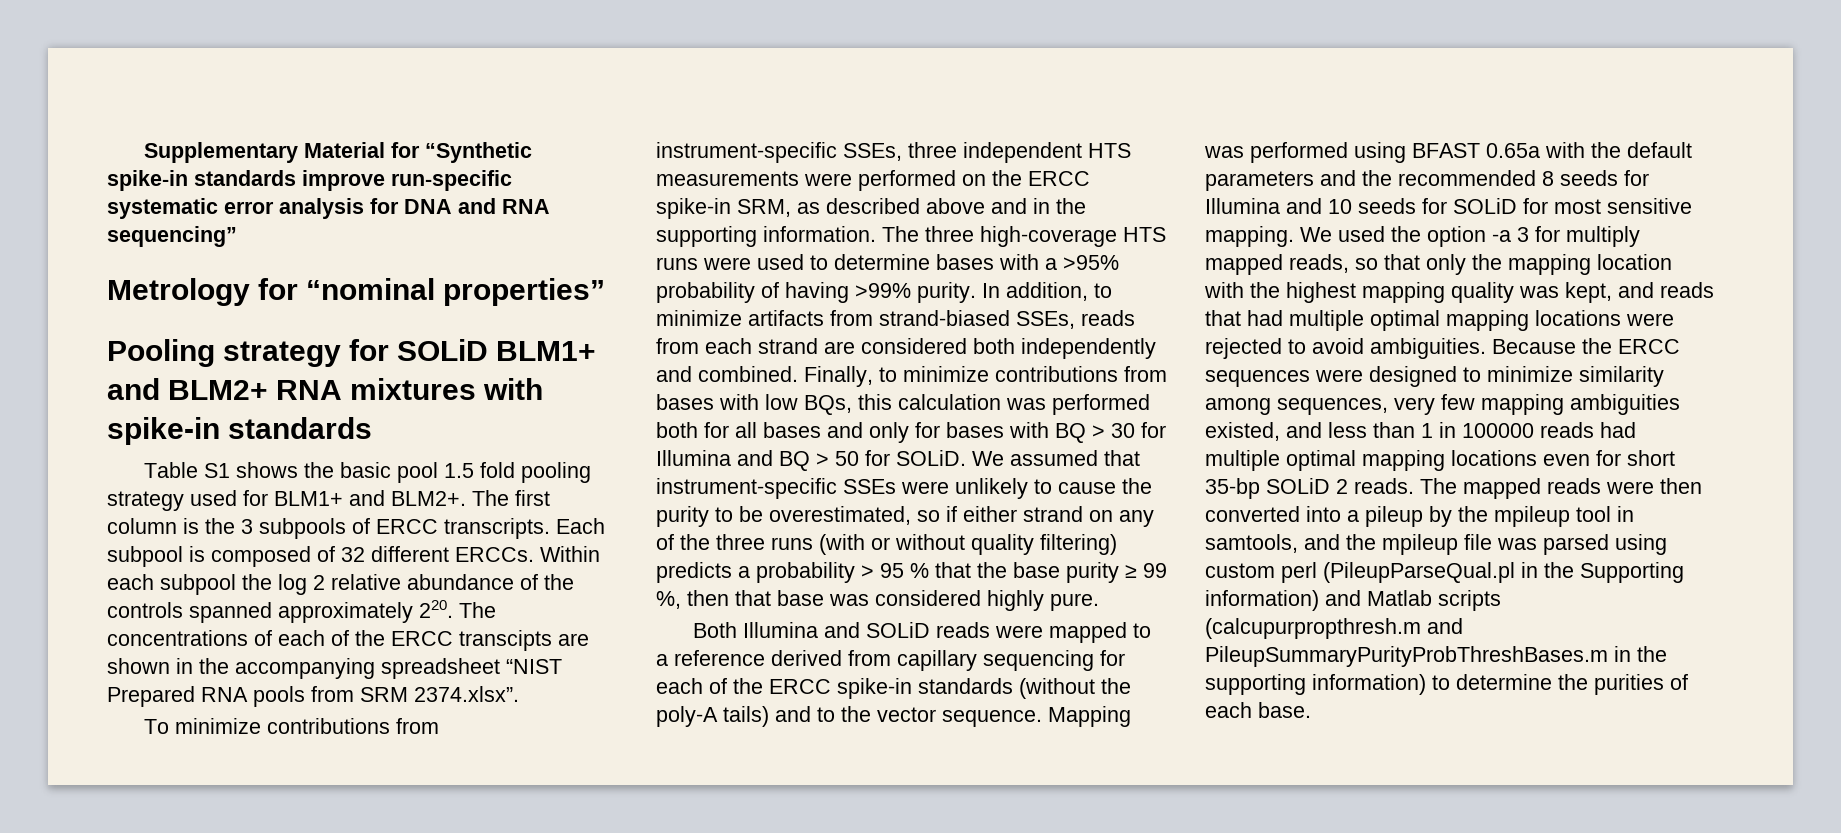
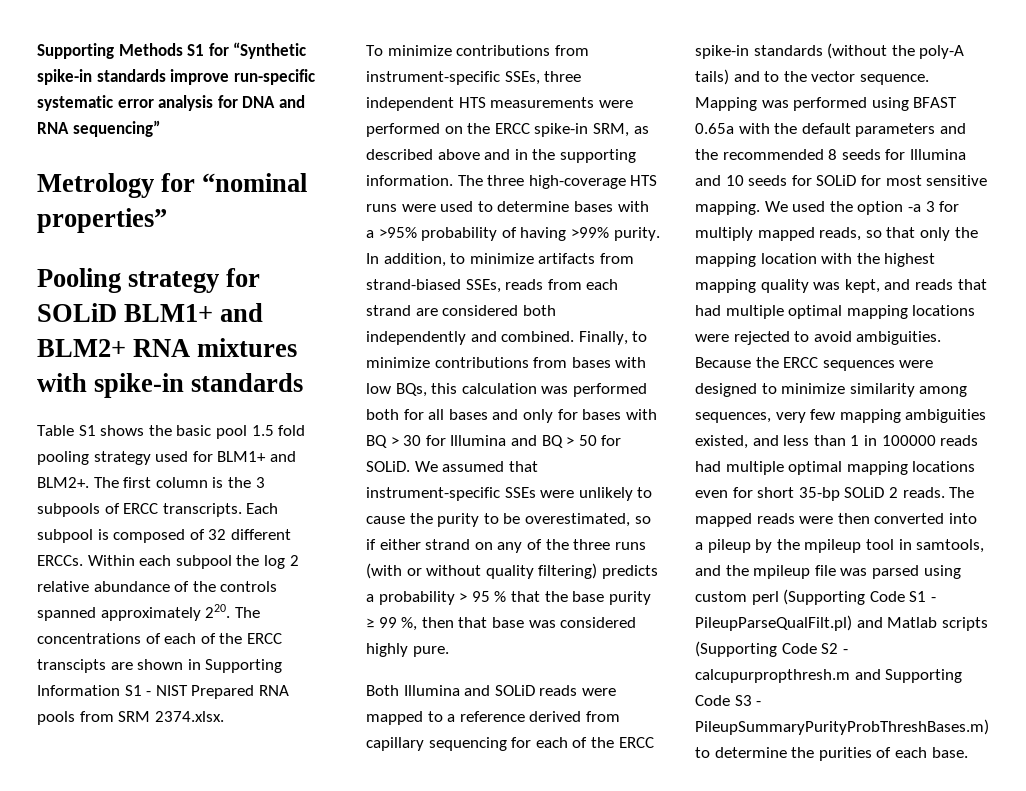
- Supplementary Material for “Synthetic spike-in standards improve run-specific systematic error analysis for DNA and RNA sequencing”
+ Supporting Methods S1 for “Synthetic spike-in standards improve run-specific systematic error analysis for DNA and RNA sequencing”
- Within each subpool the log 2 relative abundance of the controls spanned approximately 220. The concentrations of each of the ERCC transcipts are shown in the accompanying spreadsheet “NIST Prepared RNA pools from SRM 2374.xlsx”.
+ Within each subpool the log 2 relative abundance of the controls spanned approximately 220. The concentrations of each of the ERCC transcipts are shown in Supporting Information S1 - NIST Prepared RNA pools from SRM 2374.xlsx.
- The mapped reads were then converted into a pileup by the mpileup tool in samtools, and the mpileup file was parsed using custom perl (PileupParseQual.pl in the Supporting information) and Matlab scripts (calcupurpropthresh.m and PileupSummaryPurityProbThreshBases.m in the supporting information) to determine the purities of each base.
+ The mapped reads were then converted into a pileup by the mpileup tool in samtools, and the mpileup file was parsed using custom perl (Supporting Code S1 - PileupParseQualFilt.pl) and Matlab scripts (Supporting Code S2 - calcupurpropthresh.m and Supporting Code S3 - PileupSummaryPurityProbThreshBases.m) to determine the purities of each base.

